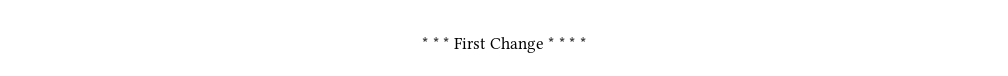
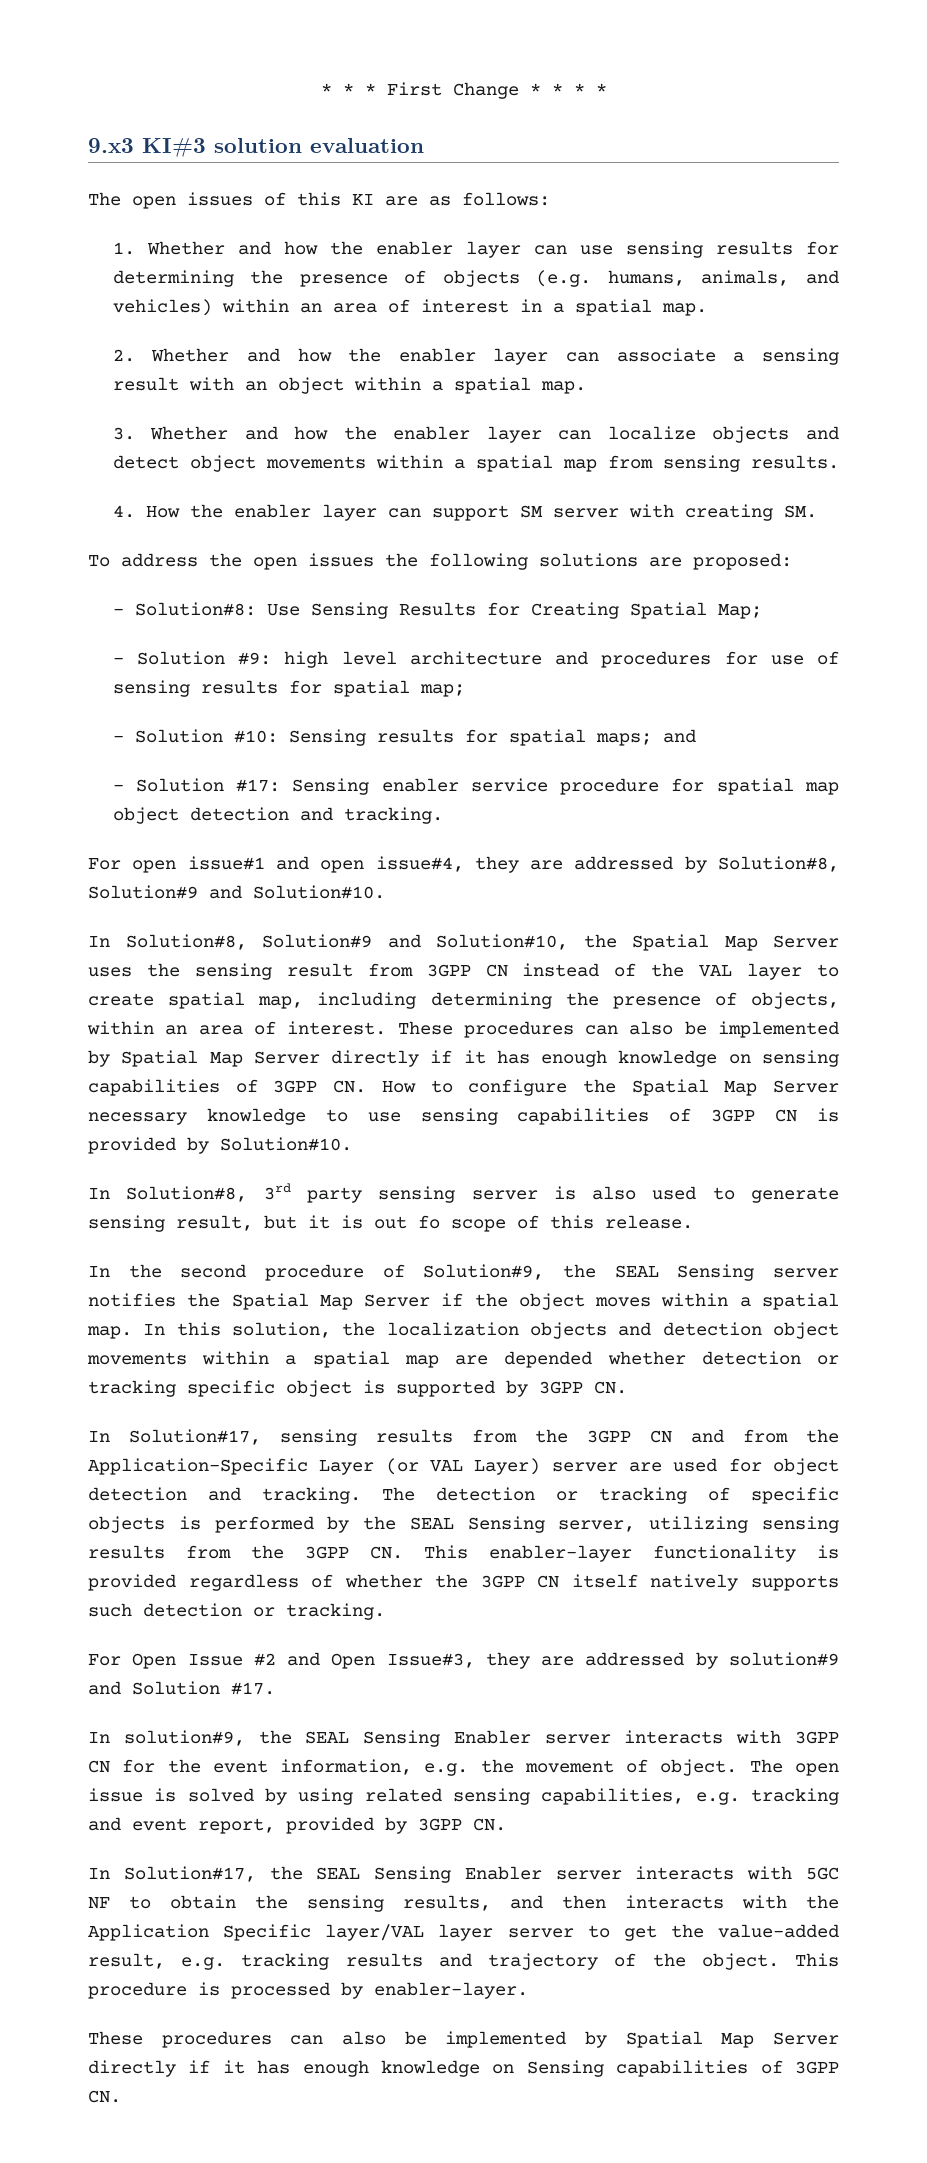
+ 9.x3 KI#3 solution evaluation
+ The open issues of this KI are as follows:
+ 1. Whether and how the enabler layer can use sensing results for determining the presence of objects (e.g. humans, animals, and vehicles) within an area of interest in a spatial map.
+ 2. Whether and how the enabler layer can associate a sensing result with an object within a spatial map.
+ 3. Whether and how the enabler layer can localize objects and detect object movements within a spatial map from sensing results.
+ 4. How the enabler layer can support SM server with creating SM.
+ To address the open issues the following solutions are proposed:
+ - Solution#8: Use Sensing Results for Creating Spatial Map;
+ - Solution #9: high level architecture and procedures for use of sensing results for spatial map;
+ - Solution #10: Sensing results for spatial maps; and
+ - Solution #17: Sensing enabler service procedure for spatial map object detection and tracking.
+ For open issue#1 and open issue#4, they are addressed by Solution#8, Solution#9 and Solution#10.
+ In Solution#8, Solution#9 and Solution#10, the Spatial Map Server uses the sensing result from 3GPP CN instead of the VAL layer to create spatial map, including determining the presence of objects, within an area of interest. These procedures can also be implemented by Spatial Map Server directly if it has enough knowledge on sensing capabilities of 3GPP CN. How to configure the Spatial Map Server necessary knowledge to use sensing capabilities of 3GPP CN is provided by Solution#10.
+ In Solution#8, 3rd party sensing server is also used to generate sensing result, but it is out fo scope of this release.
+ In the second procedure of Solution#9, the SEAL Sensing server notifies the Spatial Map Server if the object moves within a spatial map. In this solution, the localization objects and detection object movements within a spatial map are depended whether detection or tracking specific object is supported by 3GPP CN.
+ In Solution#17, sensing results from the 3GPP CN and from the Application-Specific Layer (or VAL Layer) server are used for object detection and tracking. The detection or tracking of specific objects is performed by the SEAL Sensing server, utilizing sensing results from the 3GPP CN. This enabler-layer functionality is provided regardless of whether the 3GPP CN itself natively supports such detection or tracking.
+ For Open Issue #2 and Open Issue#3, they are addressed by solution#9 and Solution #17.
+ In solution#9, the SEAL Sensing Enabler server interacts with 3GPP CN for the event information, e.g. the movement of object. The open issue is solved by using related sensing capabilities, e.g. tracking and event report, provided by 3GPP CN.
+ In Solution#17, the SEAL Sensing Enabler server interacts with 5GC NF to obtain the sensing results, and then interacts with the Application Specific layer/VAL layer server to get the value-added result, e.g. tracking results and trajectory of the object. This procedure is processed by enabler-layer.
+ These procedures can also be implemented by Spatial Map Server directly if it has enough knowledge on Sensing capabilities of 3GPP CN.

